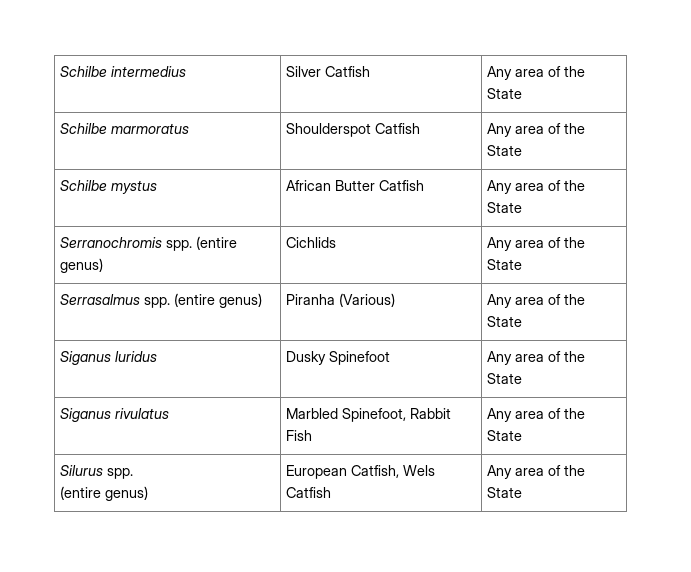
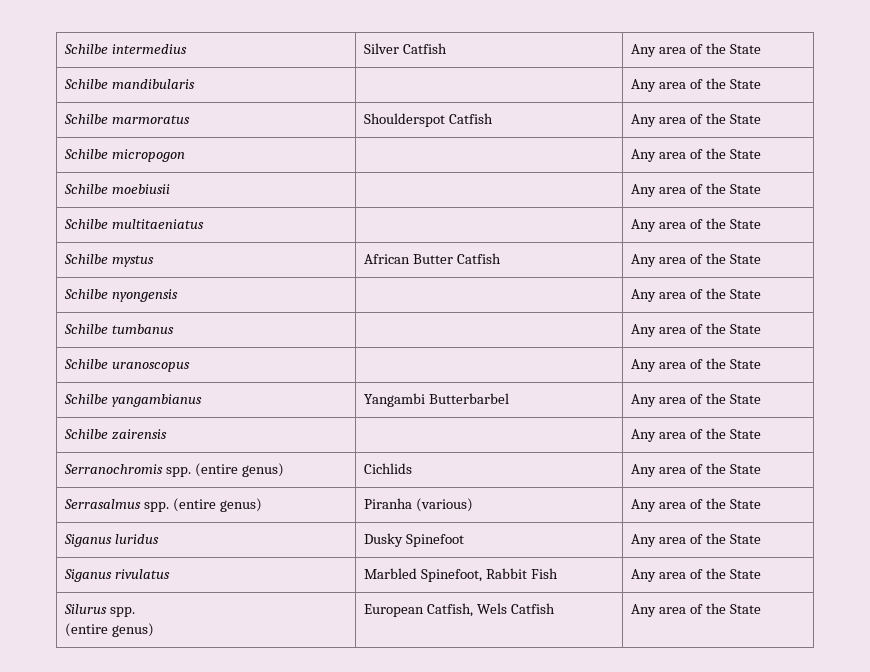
+ Schilbe mandibularis | | Any area of the State
+ Schilbe micropogon | | Any area of the State
+ Schilbe moebiusii | | Any area of the State
+ Schilbe multitaeniatus | | Any area of the State
+ Schilbe nyongensis | | Any area of the State
+ Schilbe tumbanus | | Any area of the State
+ Schilbe uranoscopus | | Any area of the State
+ Schilbe yangambianus | Yangambi Butterbarbel | Any area of the State
+ Schilbe zairensis | | Any area of the State
- Serrasalmus spp. (entire genus) | Piranha (Various) | Any area of the State
+ Serrasalmus spp. (entire genus) | Piranha (various) | Any area of the State

